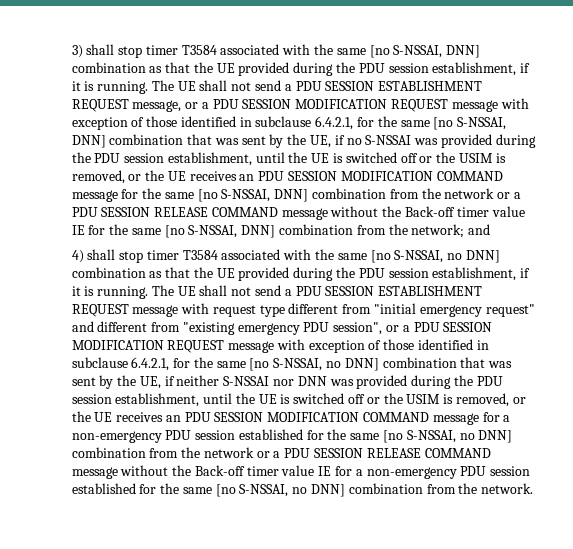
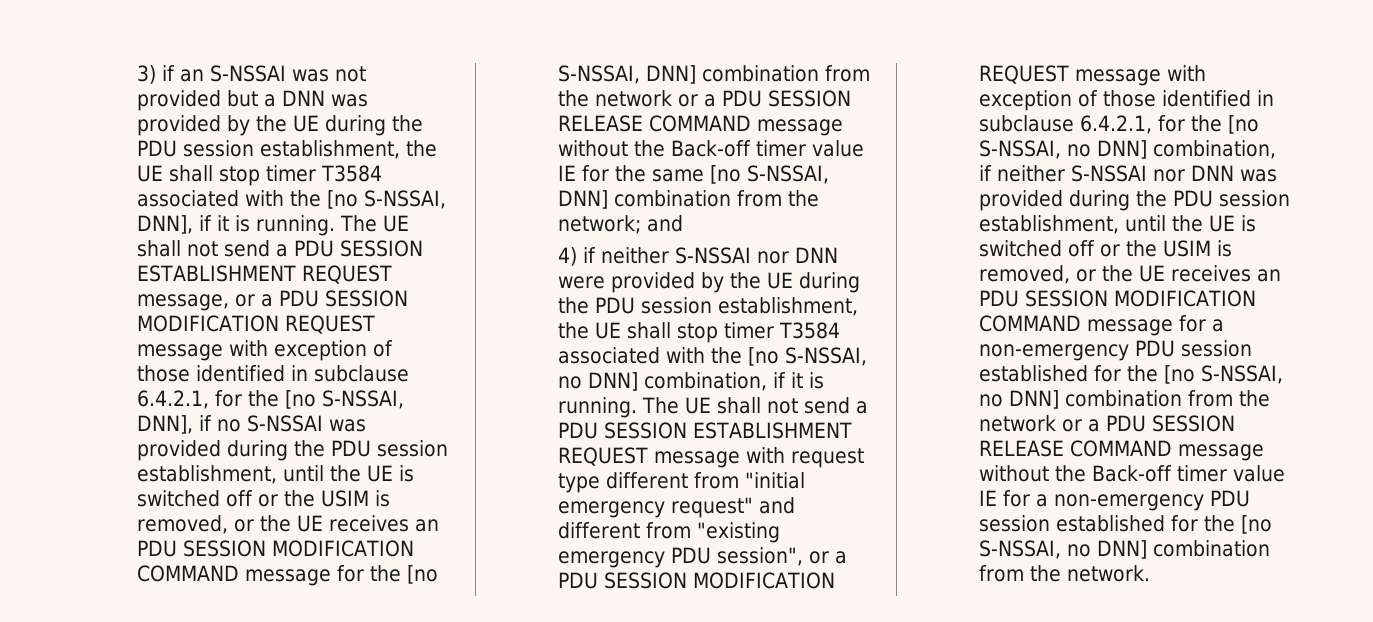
- 3) shall stop timer T3584 associated with the same [no S-NSSAI, DNN] combination as that the UE provided during the PDU session establishment, if it is running.
+ 3) if an S-NSSAI was not provided but a DNN was provided by the UE during the PDU session establishment, the UE shall stop timer T3584 associated with the [no S-NSSAI, DNN], if it is running.
- The UE shall not send a PDU SESSION ESTABLISHMENT REQUEST message, or a PDU SESSION MODIFICATION REQUEST message with exception of those identified in subclause 6.4.2.1, for the same [no S-NSSAI, DNN] combination that was sent by the UE, if no S-NSSAI was provided during the PDU session establishment, until the UE is switched off or the USIM is removed, or the UE receives an PDU SESSION MODIFICATION COMMAND message for the same [no S-NSSAI, DNN] combination from the network or a PDU SESSION RELEASE COMMAND message without the Back-off timer value IE for the same [no S-NSSAI, DNN] combination from the network;
+ The UE shall not send a PDU SESSION ESTABLISHMENT REQUEST message, or a PDU SESSION MODIFICATION REQUEST message with exception of those identified in subclause 6.4.2.1, for the [no S-NSSAI, DNN], if no S-NSSAI was provided during the PDU session establishment, until the UE is switched off or the USIM is removed, or the UE receives an PDU SESSION MODIFICATION COMMAND message for the [no S-NSSAI, DNN] combination from the network or a PDU SESSION RELEASE COMMAND message without the Back-off timer value IE for the same [no S-NSSAI, DNN] combination from the network;
- 4) shall stop timer T3584 associated with the same [no S-NSSAI, no DNN] combination as that the UE provided during the PDU session establishment, if it is running.
+ 4) if neither S-NSSAI nor DNN were provided by the UE during the PDU session establishment, the UE shall stop timer T3584 associated with the [no S-NSSAI, no DNN] combination, if it is running.
- The UE shall not send a PDU SESSION ESTABLISHMENT REQUEST message with request type different from "initial emergency request" and different from "existing emergency PDU session", or a PDU SESSION MODIFICATION REQUEST message with exception of those identified in subclause 6.4.2.1, for the same [no S-NSSAI, no DNN] combination that was sent by the UE, if neither S-NSSAI nor DNN was provided during the PDU session establishment, until the UE is switched off or the USIM is removed, or the UE receives an PDU SESSION MODIFICATION COMMAND message for a non-emergency PDU session established for the same [no S-NSSAI, no DNN] combination from the network or a PDU SESSION RELEASE COMMAND message without the Back-off timer value IE for a non-emergency PDU session established for the same [no S-NSSAI, no DNN] combination from the network.
+ The UE shall not send a PDU SESSION ESTABLISHMENT REQUEST message with request type different from "initial emergency request" and different from "existing emergency PDU session", or a PDU SESSION MODIFICATION REQUEST message with exception of those identified in subclause 6.4.2.1, for the [no S-NSSAI, no DNN] combination, if neither S-NSSAI nor DNN was provided during the PDU session establishment, until the UE is switched off or the USIM is removed, or the UE receives an PDU SESSION MODIFICATION COMMAND message for a non-emergency PDU session established for the [no S-NSSAI, no DNN] combination from the network or a PDU SESSION RELEASE COMMAND message without the Back-off timer value IE for a non-emergency PDU session established for the [no S-NSSAI, no DNN] combination from the network.

